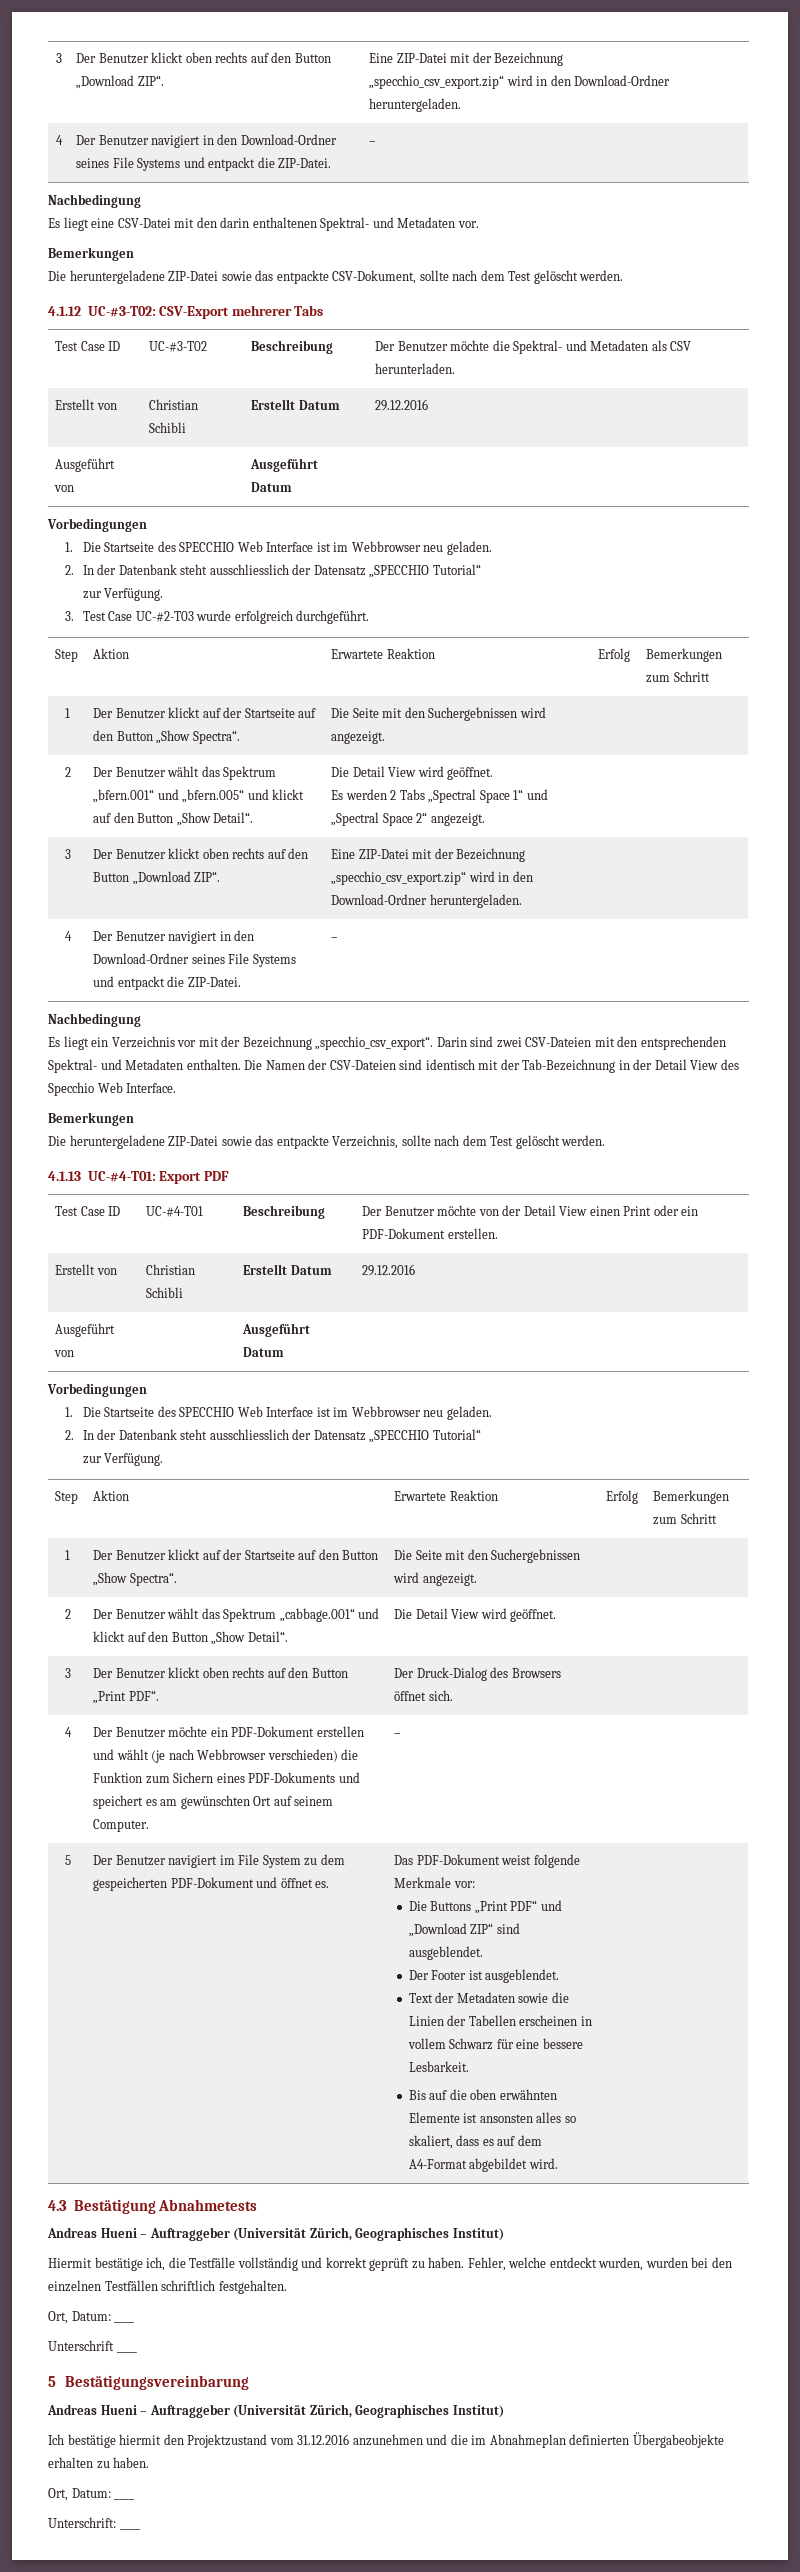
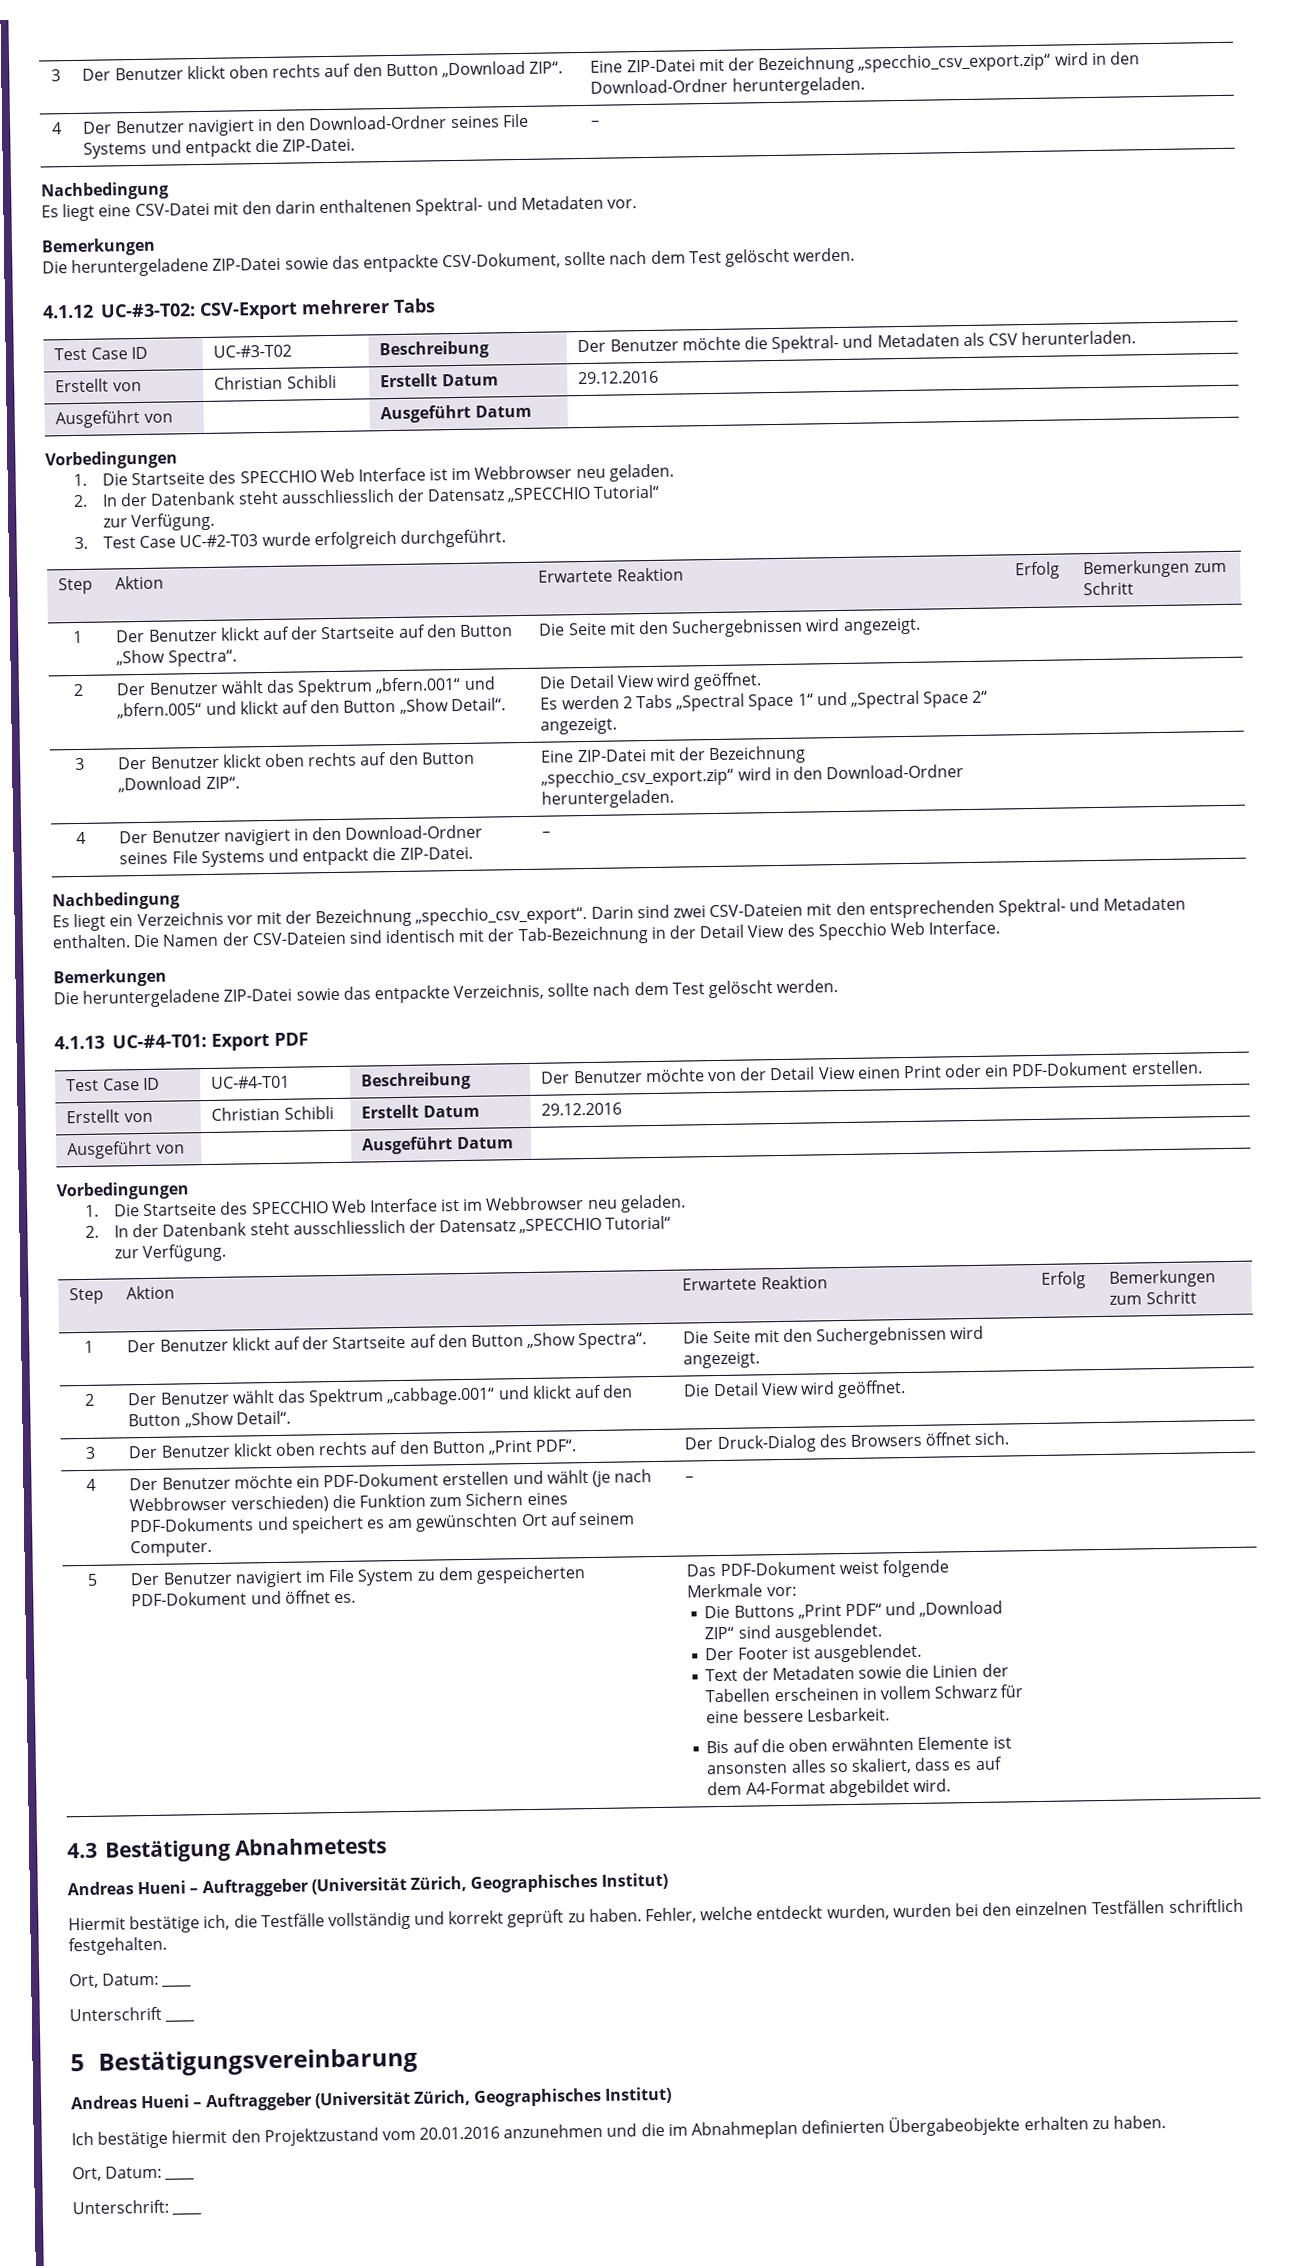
- Ich bestätige hiermit den Projektzustand vom 31.12.2016 anzunehmen und die im Abnahmeplan definierten Übergabeobjekte erhalten zu haben.
+ Ich bestätige hiermit den Projektzustand vom 20.01.2016 anzunehmen und die im Abnahmeplan definierten Übergabeobjekte erhalten zu haben.

